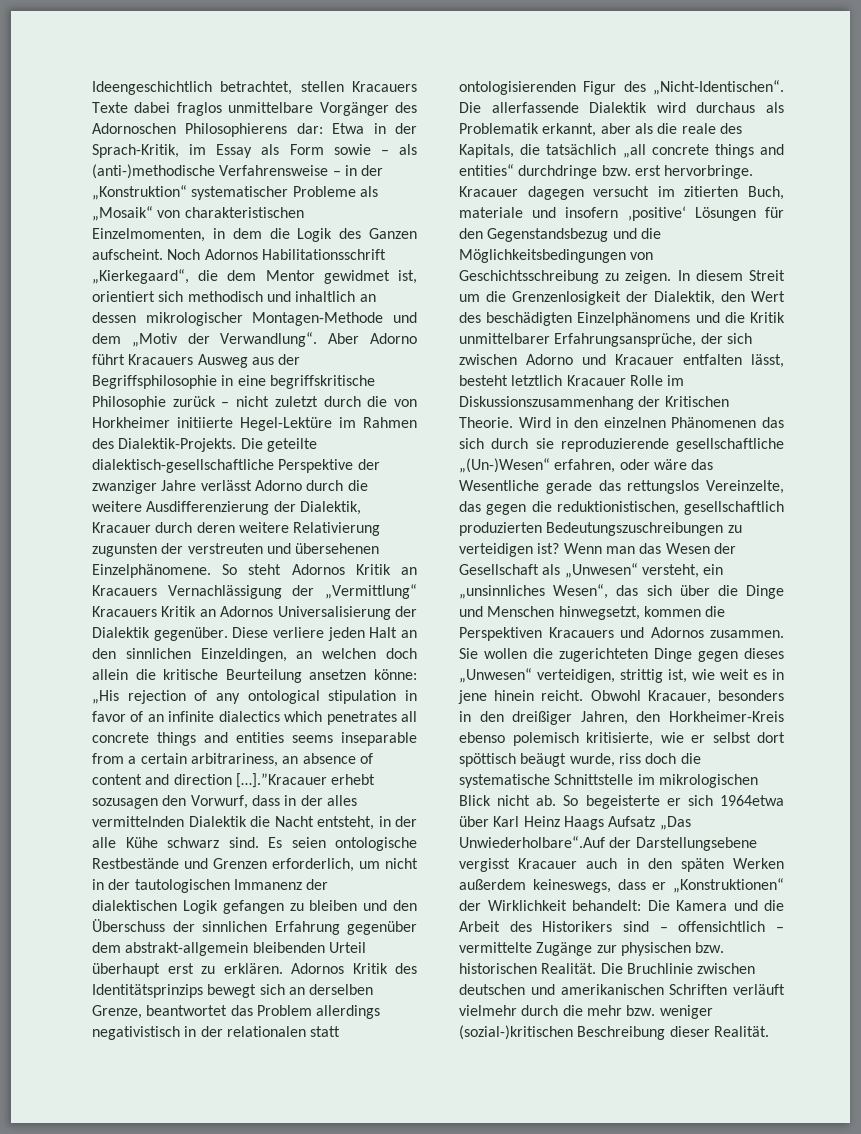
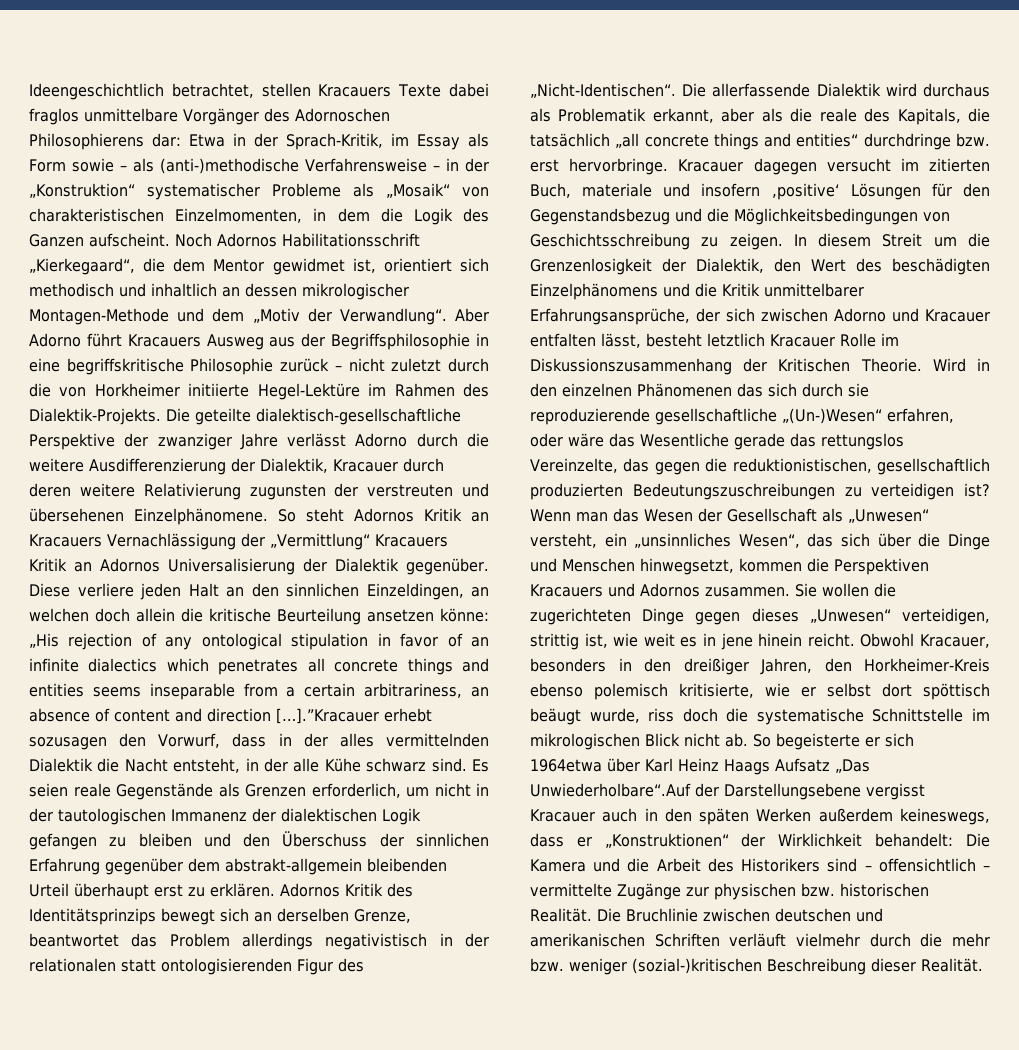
- Es seien ontologische Restbestände und Grenzen erforderlich, um nicht in der tautologischen Immanenz der dialektischen Logik gefangen zu bleiben und den Überschuss der sinnlichen Erfahrung gegenüber dem abstrakt-allgemein bleibenden Urteil überhaupt erst zu erklären.
+ Es seien reale Gegenstände als Grenzen erforderlich, um nicht in der tautologischen Immanenz der dialektischen Logik gefangen zu bleiben und den Überschuss der sinnlichen Erfahrung gegenüber dem abstrakt-allgemein bleibenden Urteil überhaupt erst zu erklären.

